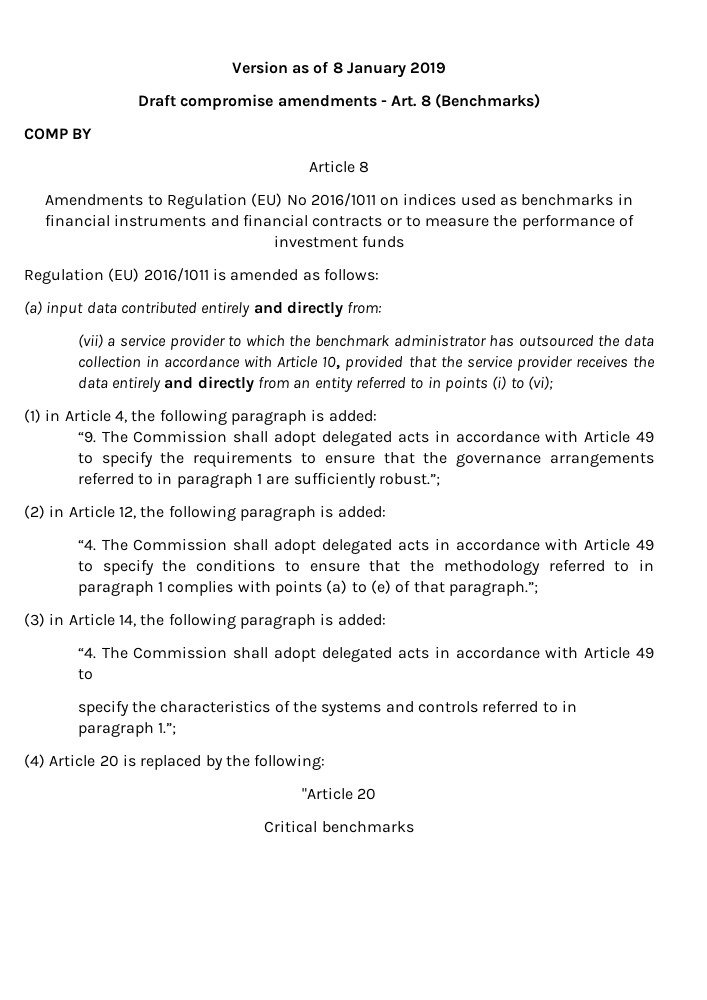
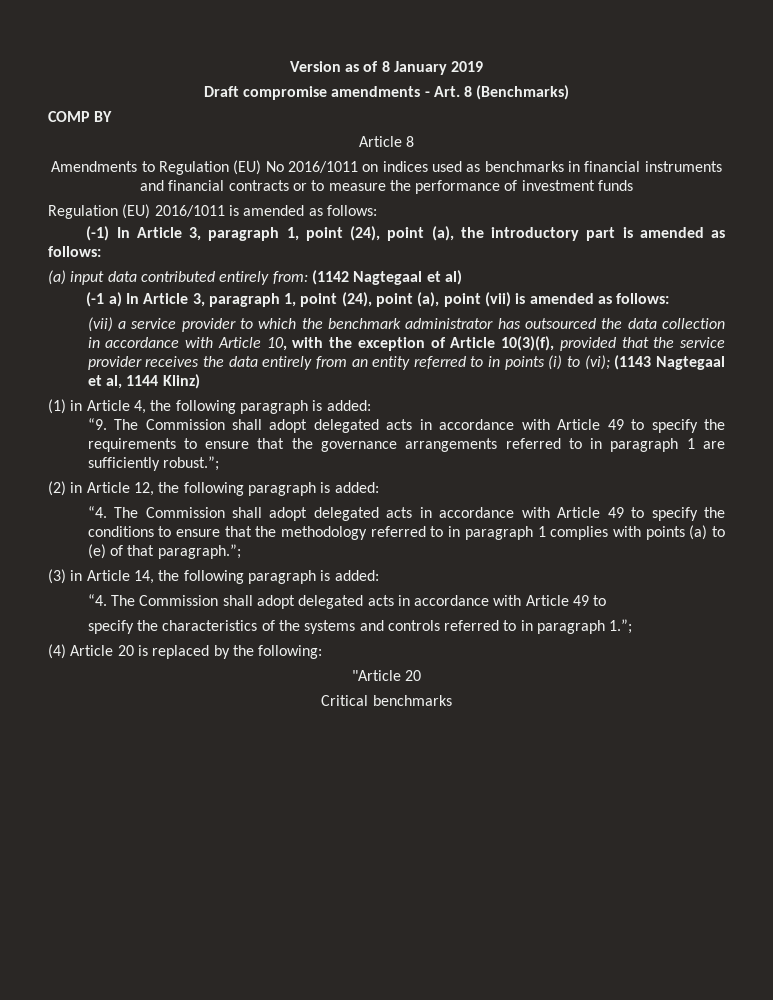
+ (-1) In Article 3, paragraph 1, point (24), point (a), the introductory part is amended as follows:
- (a) input data contributed entirely and directly from:
+ (a) input data contributed entirely from: (1142 Nagtegaal et al)
+ (-1 a) In Article 3, paragraph 1, point (24), point (a), point (vii) is amended as follows:
- (vii) a service provider to which the benchmark administrator has outsourced the data collection in accordance with Article 10, provided that the service provider receives the data entirely and directly from an entity referred to in points (i) to (vi);
+ (vii) a service provider to which the benchmark administrator has outsourced the data collection in accordance with Article 10, with the exception of Article 10(3)(f), provided that the service provider receives the data entirely from an entity referred to in points (i) to (vi); (1143 Nagtegaal et al, 1144 Klinz)

